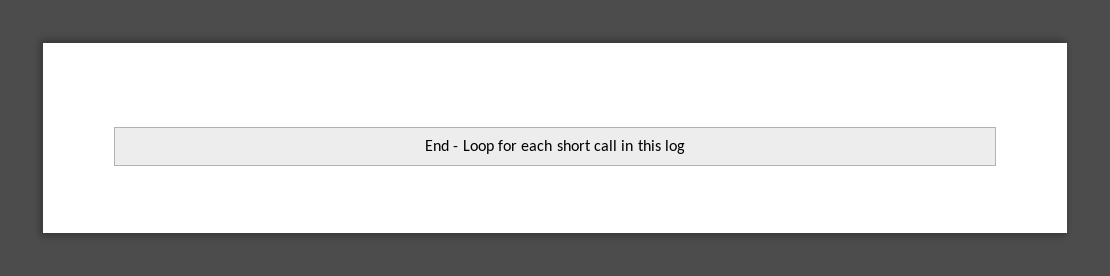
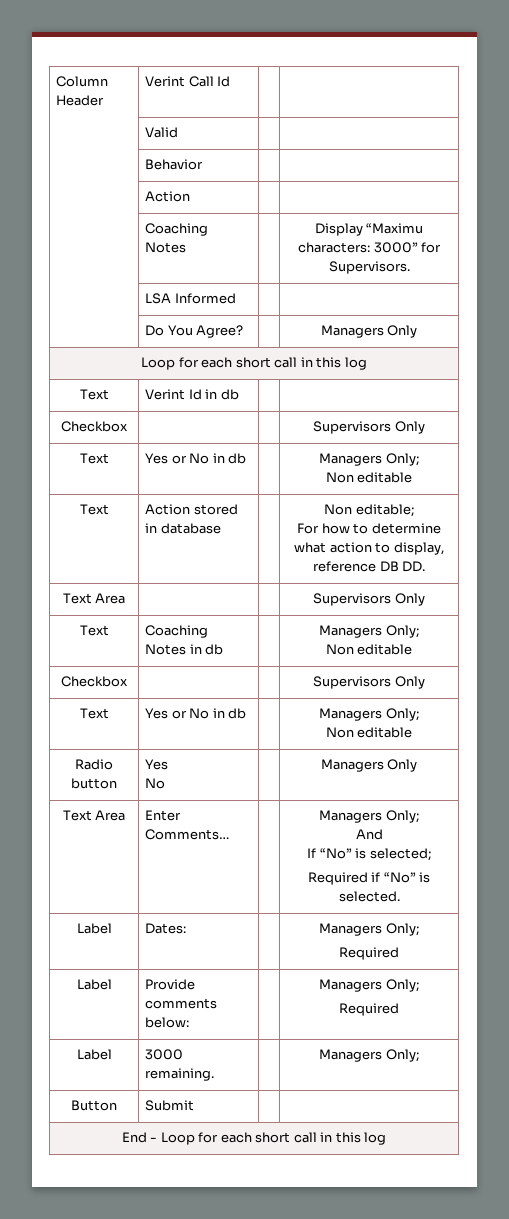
+ Column Header | Verint Call Id | |
+ | Valid | |
+ | Behavior | |
+ | Action | |
+ | Coaching Notes | | Display “Maximu characters: 3000” for Supervisors.
+ | LSA Informed | |
+ | Do You Agree? | | Managers Only
+ Loop for each short call in this log
+ Text | Verint Id in db | |
+ Checkbox | | | Supervisors Only
+ Text | Yes or No in db | | Managers Only;
+ Non editable
+ Text | Action stored in database | | Non editable;
+ For how to determine what action to display, reference DB DD.
+ Text Area | | | Supervisors Only
+ Text | Coaching Notes in db | | Managers Only;
+ Non editable
+ Checkbox | | | Supervisors Only
+ Text | Yes or No in db | | Managers Only;
+ Non editable
+ Radio button | Yes
+ No | | Managers Only
+ Text Area | Enter Comments… | | Managers Only;
+ And
+ If “No” is selected;
+ Required if “No” is selected.
+ Label | Dates: | | Managers Only;
+ Required
+ Label | Provide comments below: | | Managers Only;
+ Required
+ Label | 3000 remaining. | | Managers Only;
+ Button | Submit | |

